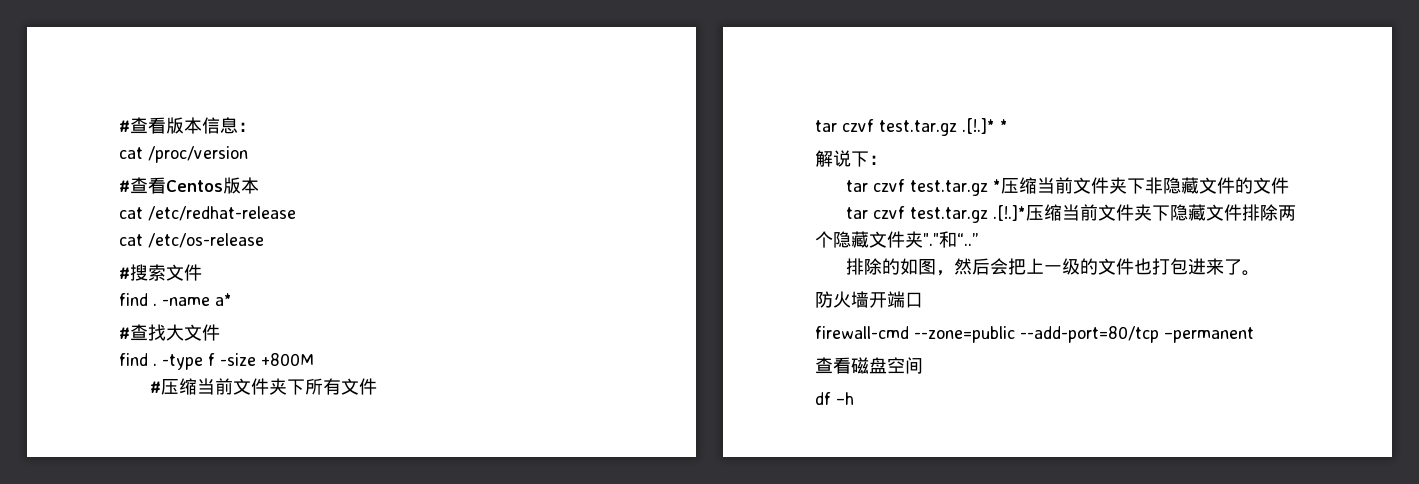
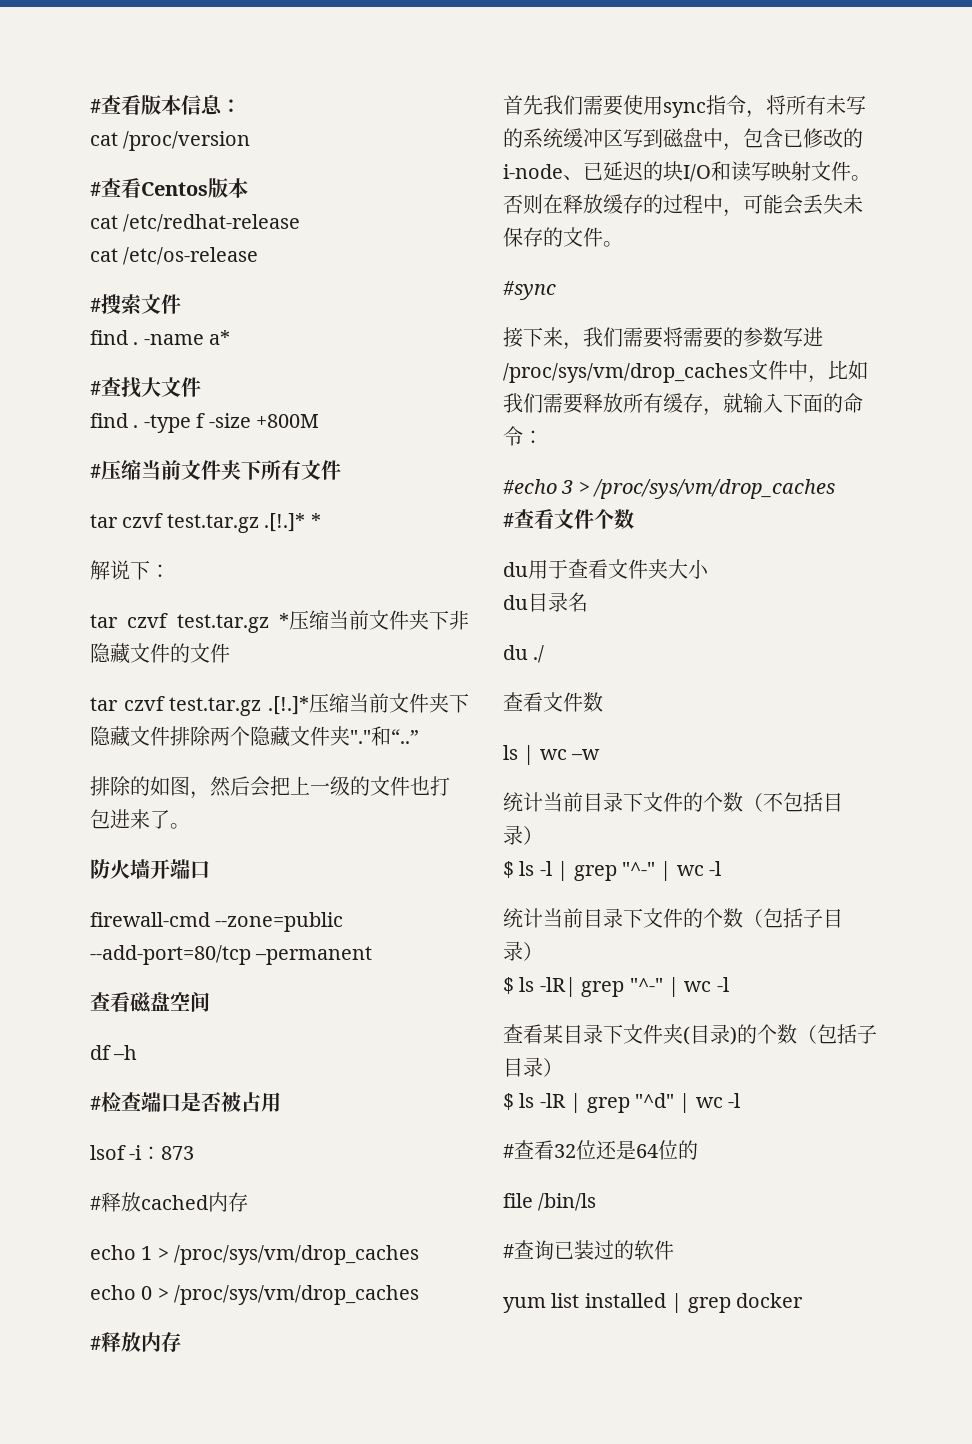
+ #检查端口是否被占用
+ lsof -i：873
+ #释放cached内存
+ echo 1 > /proc/sys/vm/drop_caches
+ echo 0 > /proc/sys/vm/drop_caches
+ #释放内存
+ 首先我们需要使用sync指令，将所有未写的系统缓冲区写到磁盘中，包含已修改的i-node、已延迟的块I/O和读写映射文件。否则在释放缓存的过程中，可能会丢失未保存的文件。
+ #sync
+ 接下来，我们需要将需要的参数写进/proc/sys/vm/drop_caches文件中，比如我们需要释放所有缓存，就输入下面的命令：
+ #echo 3 > /proc/sys/vm/drop_caches
+ #查看文件个数
+ du用于查看文件夹大小
+ du目录名
+ du ./
+ 查看文件数
+ ls | wc –w
+ 统计当前目录下文件的个数（不包括目录）
+ $ ls -l | grep "^-" | wc -l
+ 统计当前目录下文件的个数（包括子目录）
+ $ ls -lR| grep "^-" | wc -l
+ 查看某目录下文件夹(目录)的个数（包括子目录）
+ $ ls -lR | grep "^d" | wc -l
+ #查看32位还是64位的
+ file /bin/ls
+ #查询已装过的软件
+ yum list installed | grep docker

